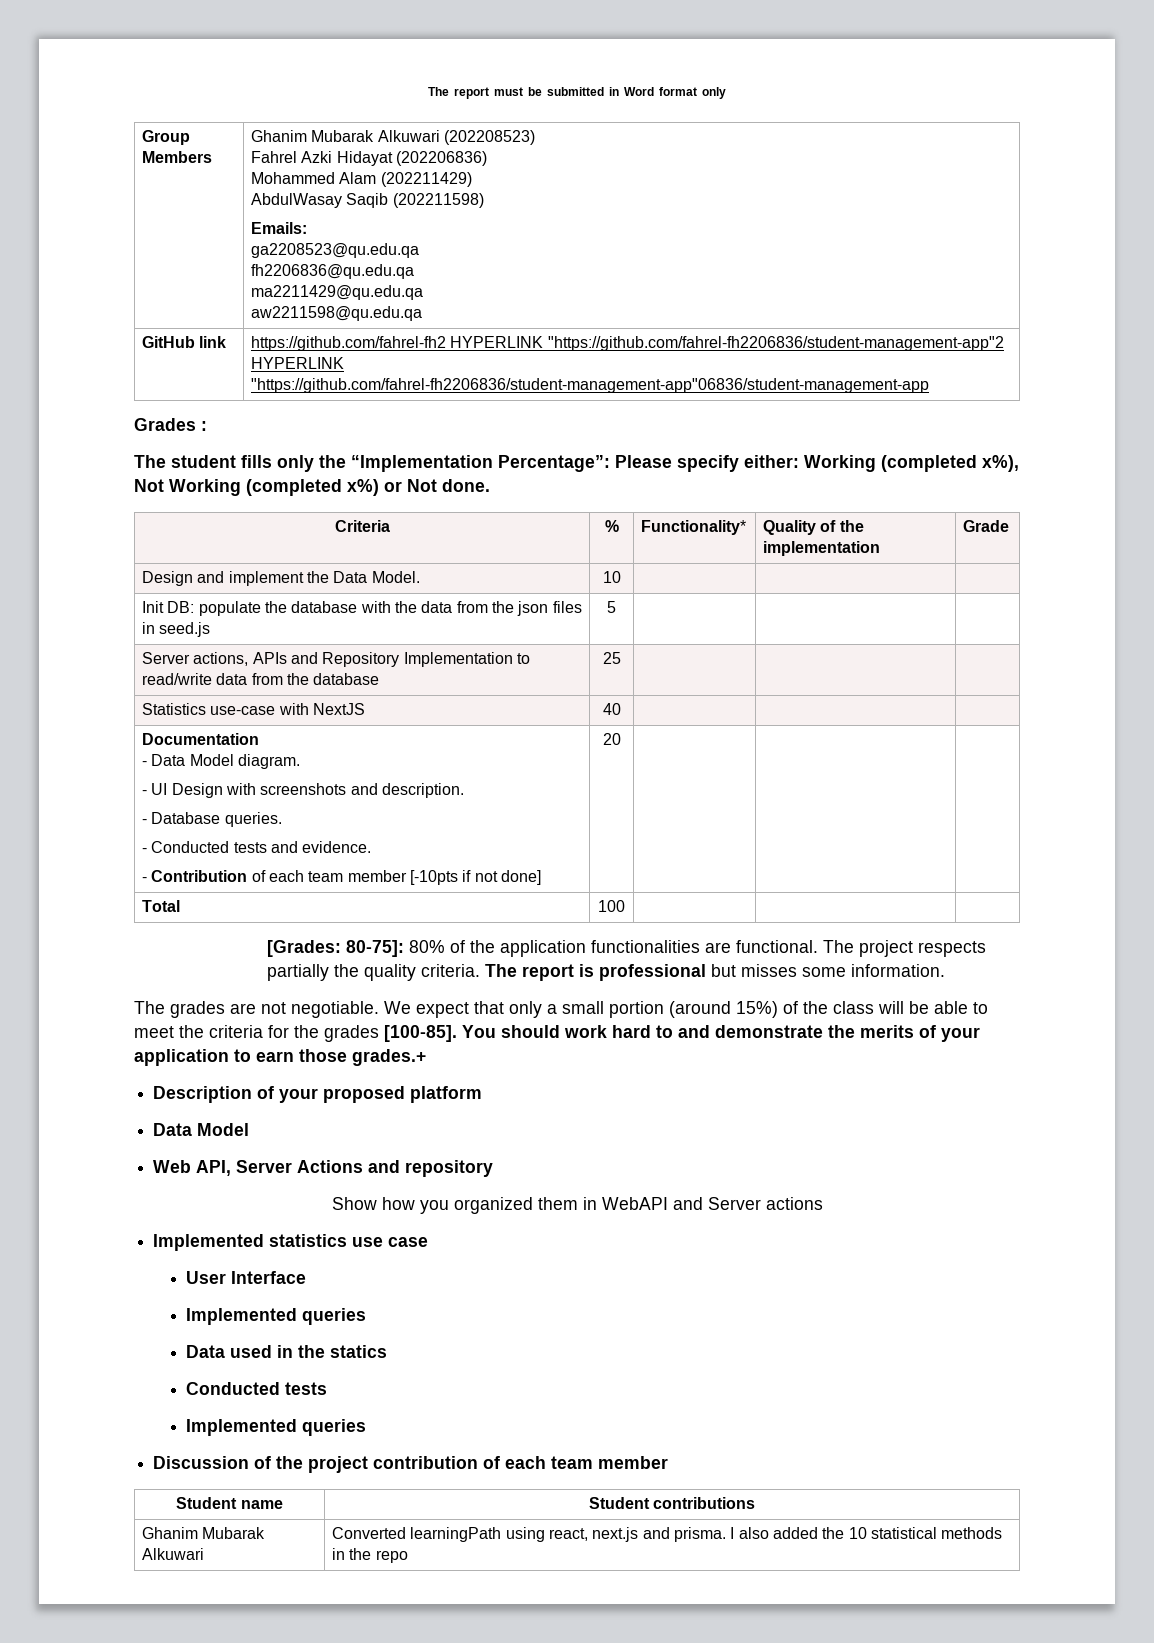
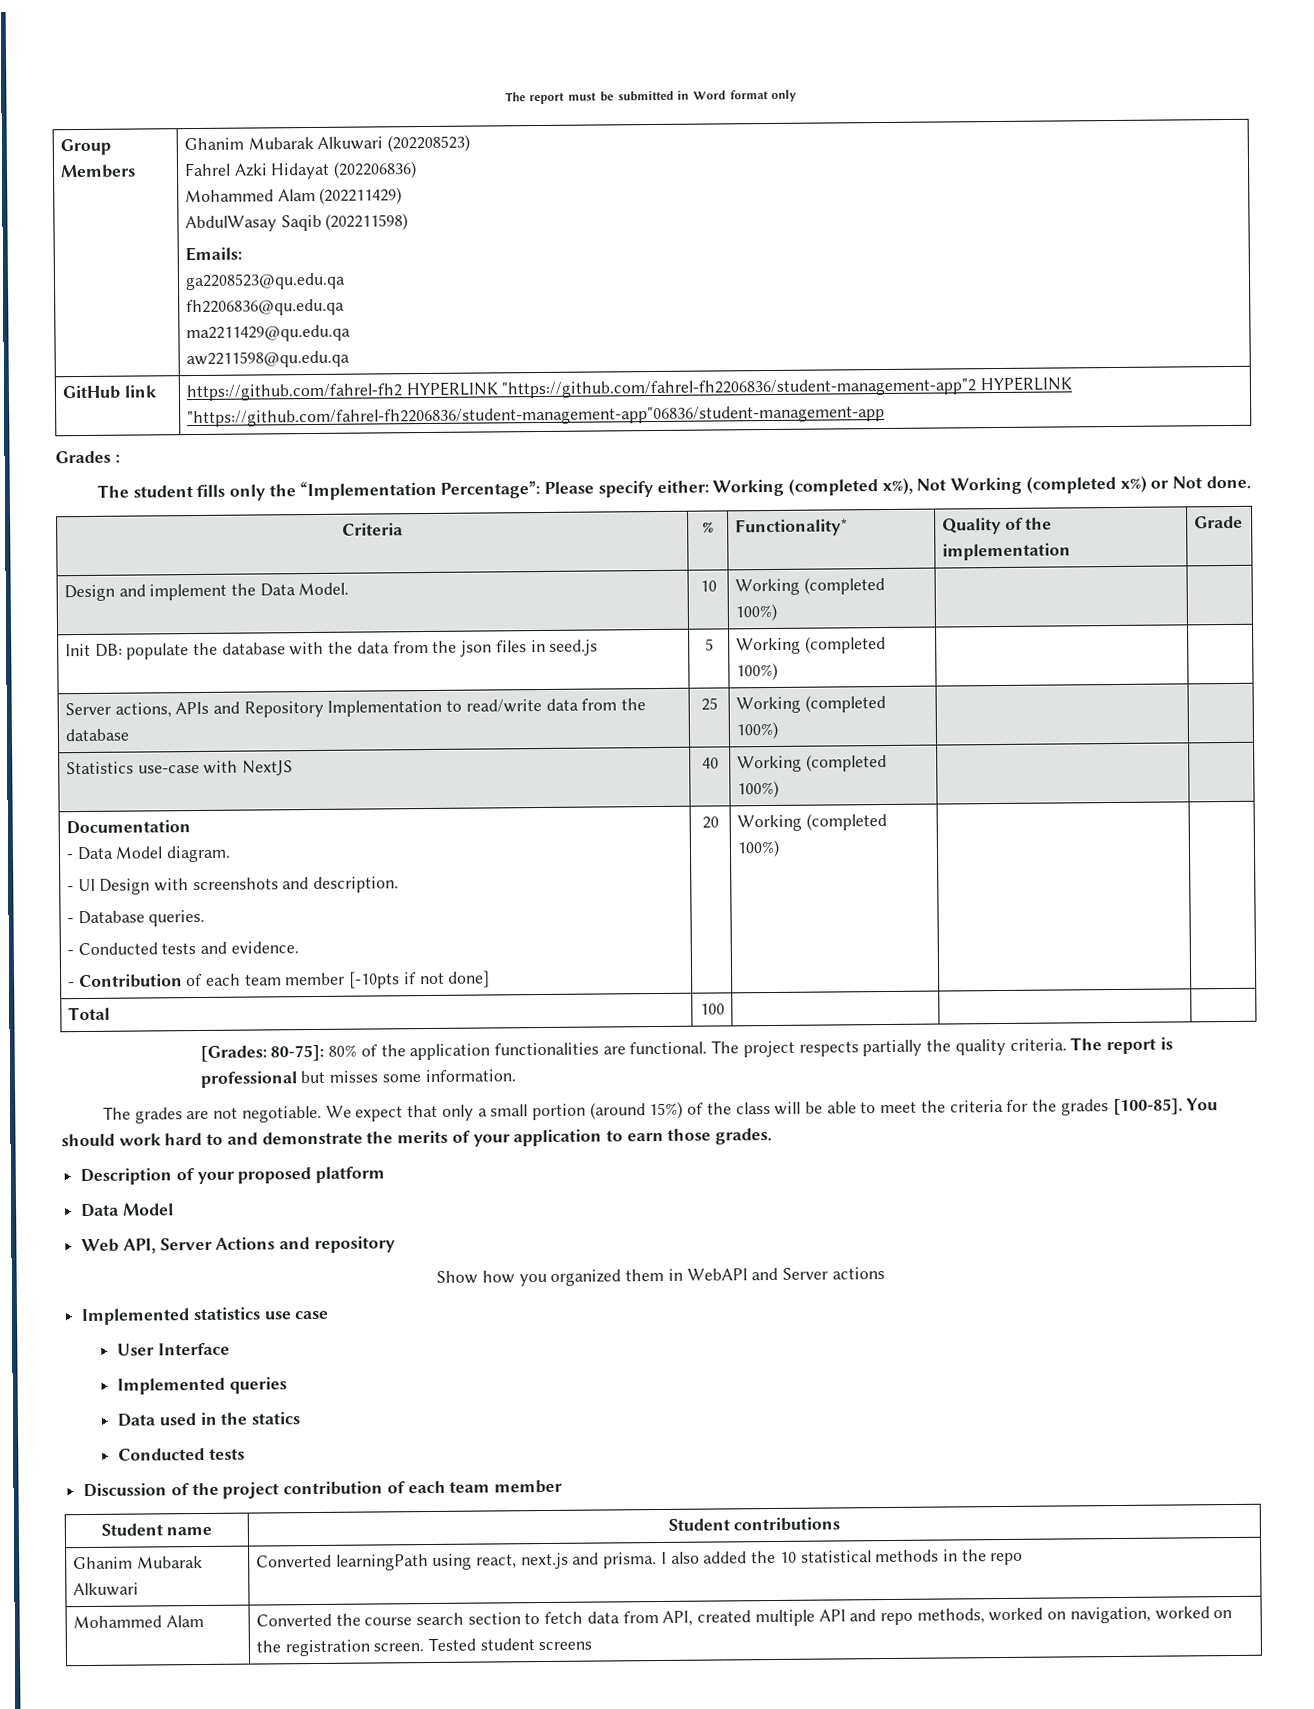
- Design and implement the Data Model. | 10 | | |
+ Design and implement the Data Model. | 10 | Working (completed 100%) | |
- Init DB: populate the database with the data from the json files in seed.js | 5 | | |
+ Init DB: populate the database with the data from the json files in seed.js | 5 | Working (completed 100%) | |
- Server actions, APIs and Repository Implementation to read/write data from the database | 25 | | |
+ Server actions, APIs and Repository Implementation to read/write data from the database | 25 | Working (completed 100%) | |
- Statistics use-case with NextJS | 40 | | |
+ Statistics use-case with NextJS | 40 | Working (completed 100%) | |
  Documentation
  - Data Model diagram.
  - UI Design with screenshots and description.
  - Database queries.
  - Conducted tests and evidence.
- - Contribution of each team member [-10pts if not done] | 20 | | |
+ - Contribution of each team member [-10pts if not done] | 20 | Working (completed 100%) | |
- You should work hard to and demonstrate the merits of your application to earn those grades.+
+ You should work hard to and demonstrate the merits of your application to earn those grades.
  Data used in the statics
  Conducted tests
- Implemented queries
+ Mohammed Alam | Converted the course search section to fetch data from API, created multiple API and repo methods, worked on navigation, worked on the registration screen. Tested student screens

